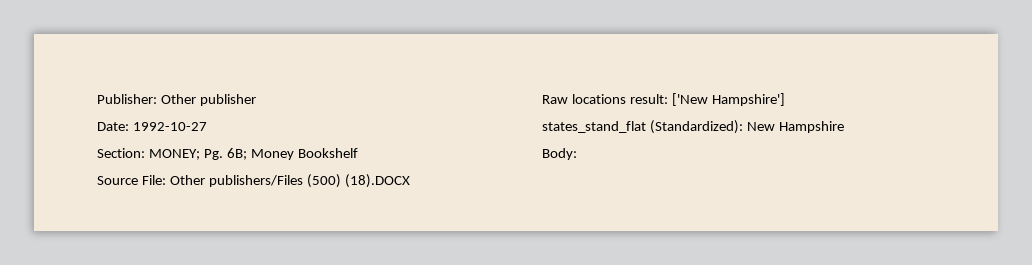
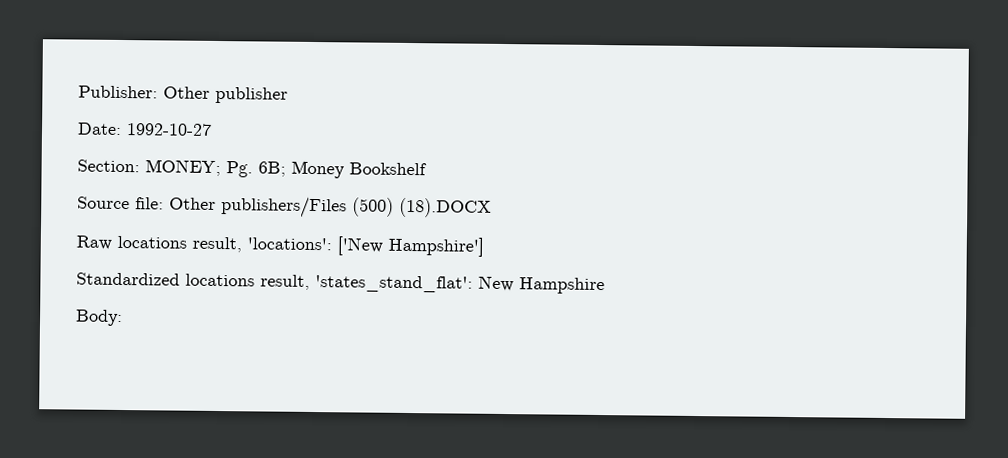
- Source File: Other publishers/Files (500) (18).DOCX
+ Source file: Other publishers/Files (500) (18).DOCX
- Raw locations result: ['New Hampshire']
+ Raw locations result, 'locations': ['New Hampshire']
- states_stand_flat (Standardized): New Hampshire
+ Standardized locations result, 'states_stand_flat': New Hampshire

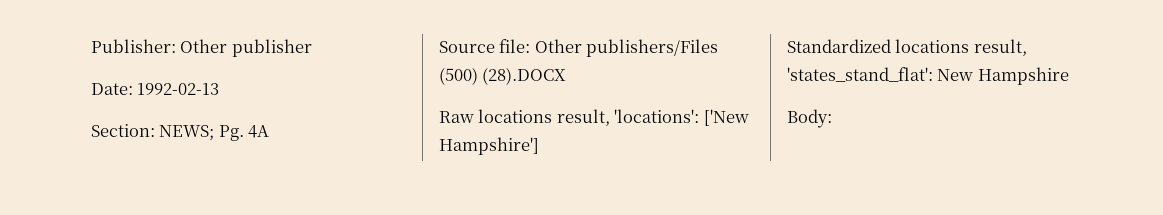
- Date: 1992-10-27
+ Date: 1992-02-13
- Section: MONEY; Pg. 6B; Money Bookshelf
+ Section: NEWS; Pg. 4A
- Source file: Other publishers/Files (500) (18).DOCX
+ Source file: Other publishers/Files (500) (28).DOCX

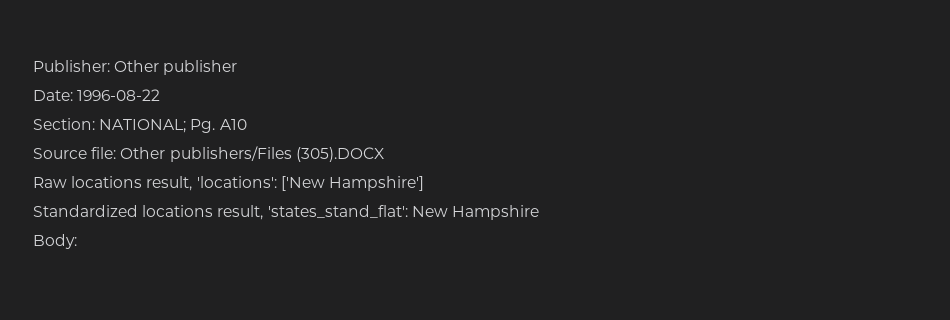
- Date: 1992-02-13
+ Date: 1996-08-22
- Section: NEWS; Pg. 4A
+ Section: NATIONAL; Pg. A10
- Source file: Other publishers/Files (500) (28).DOCX
+ Source file: Other publishers/Files (305).DOCX

